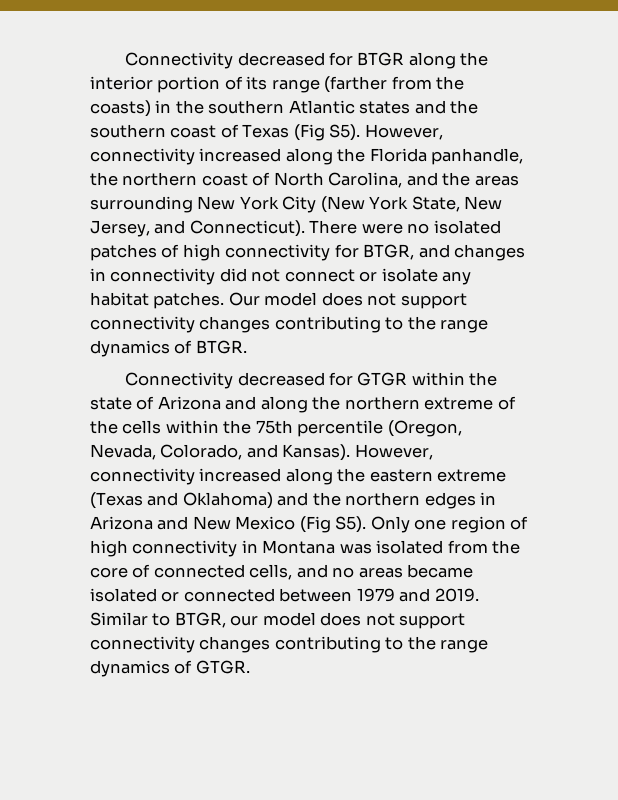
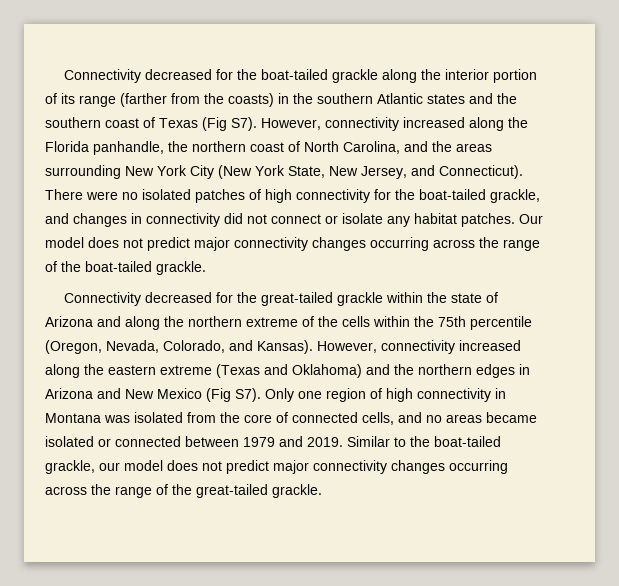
- Connectivity decreased for BTGR along the interior portion of its range (farther from the coasts) in the southern Atlantic states and the southern coast of Texas (Fig S5). However, connectivity increased along the Florida panhandle, the northern coast of North Carolina, and the areas surrounding New York City (New York State, New Jersey, and Connecticut).
+ Connectivity decreased for the boat-tailed grackle along the interior portion of its range (farther from the coasts) in the southern Atlantic states and the southern coast of Texas (Fig S7). However, connectivity increased along the Florida panhandle, the northern coast of North Carolina, and the areas surrounding New York City (New York State, New Jersey, and Connecticut).
- There were no isolated patches of high connectivity for BTGR, and changes in connectivity did not connect or isolate any habitat patches.
+ There were no isolated patches of high connectivity for the boat-tailed grackle, and changes in connectivity did not connect or isolate any habitat patches.
- Our model does not support connectivity changes contributing to the range dynamics of BTGR.
- Connectivity decreased for GTGR within the state of Arizona and along the northern extreme of the cells within the 75th percentile (Oregon, Nevada, Colorado, and Kansas).
+ Our model does not predict major connectivity changes occurring across the range of the boat-tailed grackle.
+ Connectivity decreased for the great-tailed grackle within the state of Arizona and along the northern extreme of the cells within the 75th percentile (Oregon, Nevada, Colorado, and Kansas).
- However, connectivity increased along the eastern extreme (Texas and Oklahoma) and the northern edges in Arizona and New Mexico (Fig S5). Only one region of high connectivity in Montana was isolated from the core of connected cells, and no areas became isolated or connected between 1979 and 2019.
+ However, connectivity increased along the eastern extreme (Texas and Oklahoma) and the northern edges in Arizona and New Mexico (Fig S7). Only one region of high connectivity in Montana was isolated from the core of connected cells, and no areas became isolated or connected between 1979 and 2019.
- Similar to BTGR, our model does not support connectivity changes contributing to the range dynamics of GTGR.
+ Similar to the boat-tailed grackle, our model does not predict major connectivity changes occurring across the range of the great-tailed grackle.

